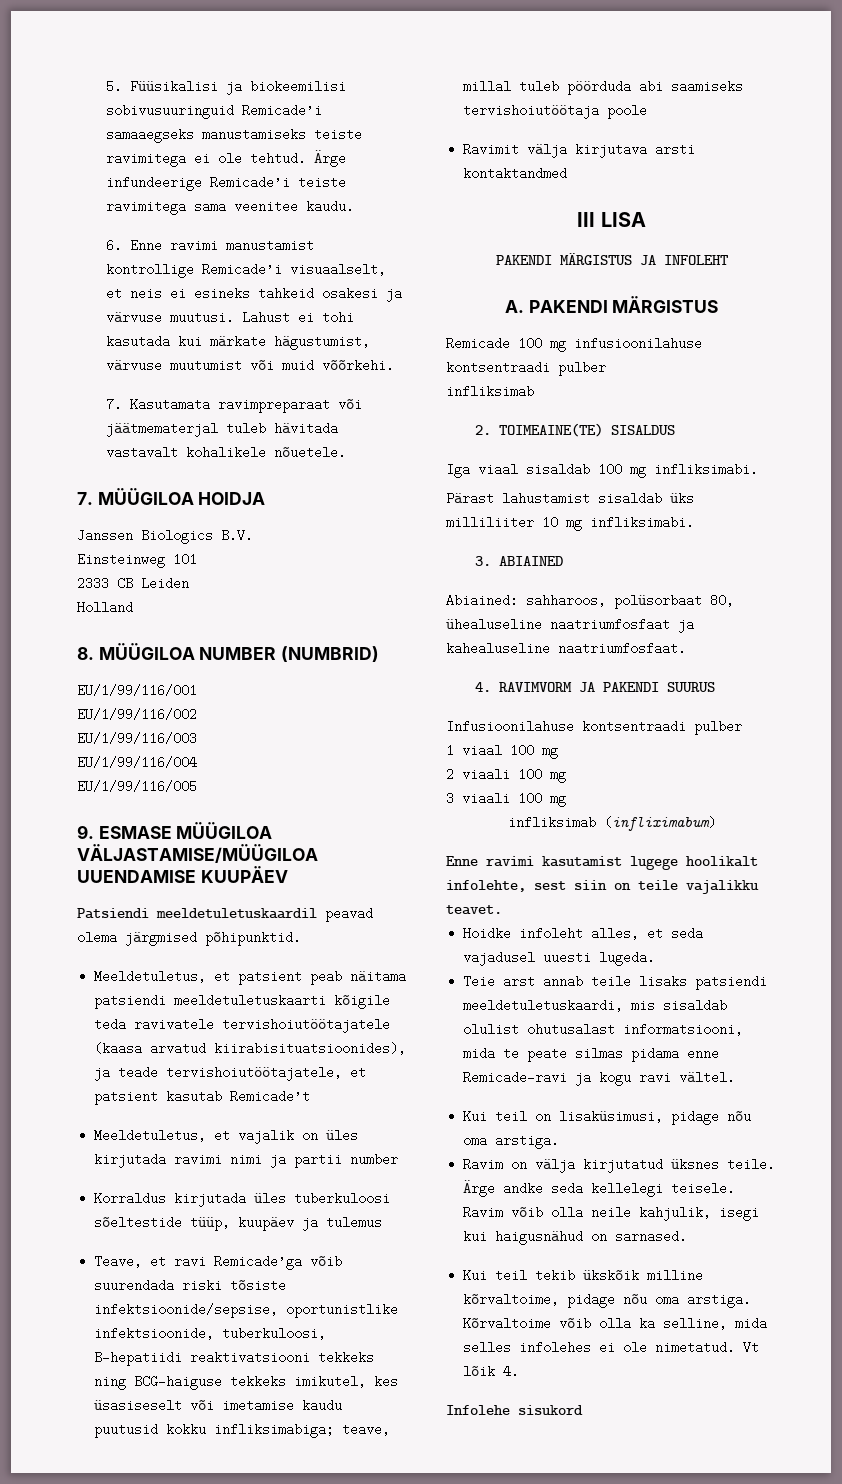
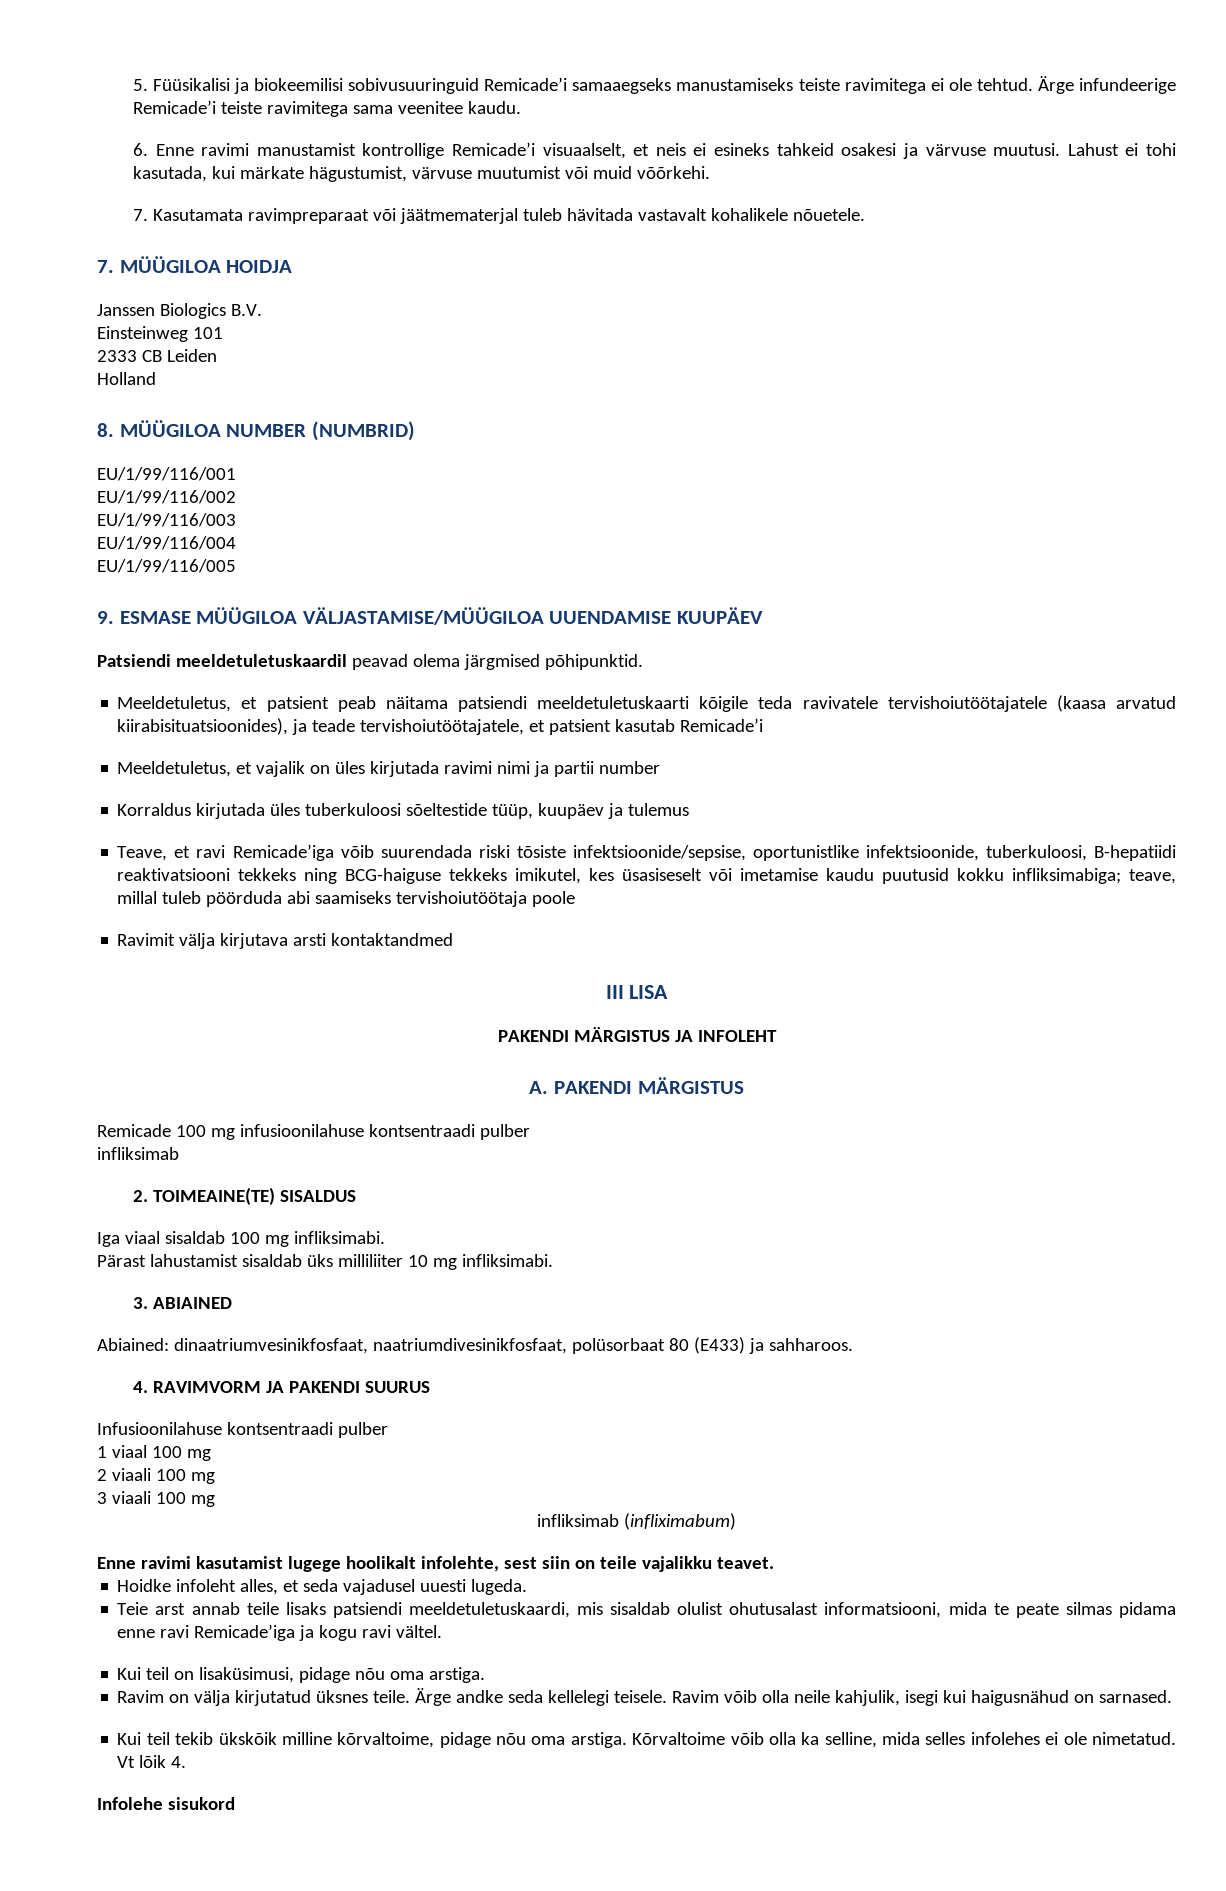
- Lahust ei tohi kasutada kui märkate hägustumist, värvuse muutumist või muid võõrkehi.
+ Lahust ei tohi kasutada, kui märkate hägustumist, värvuse muutumist või muid võõrkehi.
- Meeldetuletus, et patsient peab näitama patsiendi meeldetuletuskaarti kõigile teda ravivatele tervishoiutöötajatele (kaasa arvatud kiirabisituatsioonides), ja teade tervishoiutöötajatele, et patsient kasutab Remicade’t
+ Meeldetuletus, et patsient peab näitama patsiendi meeldetuletuskaarti kõigile teda ravivatele tervishoiutöötajatele (kaasa arvatud kiirabisituatsioonides), ja teade tervishoiutöötajatele, et patsient kasutab Remicade’i
- Teave, et ravi Remicade’ga võib suurendada riski tõsiste infektsioonide/sepsise, oportunistlike infektsioonide, tuberkuloosi, B-hepatiidi reaktivatsiooni tekkeks ning BCG-haiguse tekkeks imikutel, kes üsasiseselt või imetamise kaudu puutusid kokku infliksimabiga; teave, millal tuleb pöörduda abi saamiseks tervishoiutöötaja poole
+ Teave, et ravi Remicade’iga võib suurendada riski tõsiste infektsioonide/sepsise, oportunistlike infektsioonide, tuberkuloosi, B-hepatiidi reaktivatsiooni tekkeks ning BCG-haiguse tekkeks imikutel, kes üsasiseselt või imetamise kaudu puutusid kokku infliksimabiga; teave, millal tuleb pöörduda abi saamiseks tervishoiutöötaja poole
- Abiained: sahharoos, polüsorbaat 80, ühealuseline naatriumfosfaat ja kahealuseline naatriumfosfaat.
+ Abiained: dinaatriumvesinikfosfaat, naatriumdivesinikfosfaat, polüsorbaat 80 (E433) ja sahharoos.
- Teie arst annab teile lisaks patsiendi meeldetuletuskaardi, mis sisaldab olulist ohutusalast informatsiooni, mida te peate silmas pidama enne Remicade-ravi ja kogu ravi vältel.
+ Teie arst annab teile lisaks patsiendi meeldetuletuskaardi, mis sisaldab olulist ohutusalast informatsiooni, mida te peate silmas pidama enne ravi Remicade’iga ja kogu ravi vältel.

